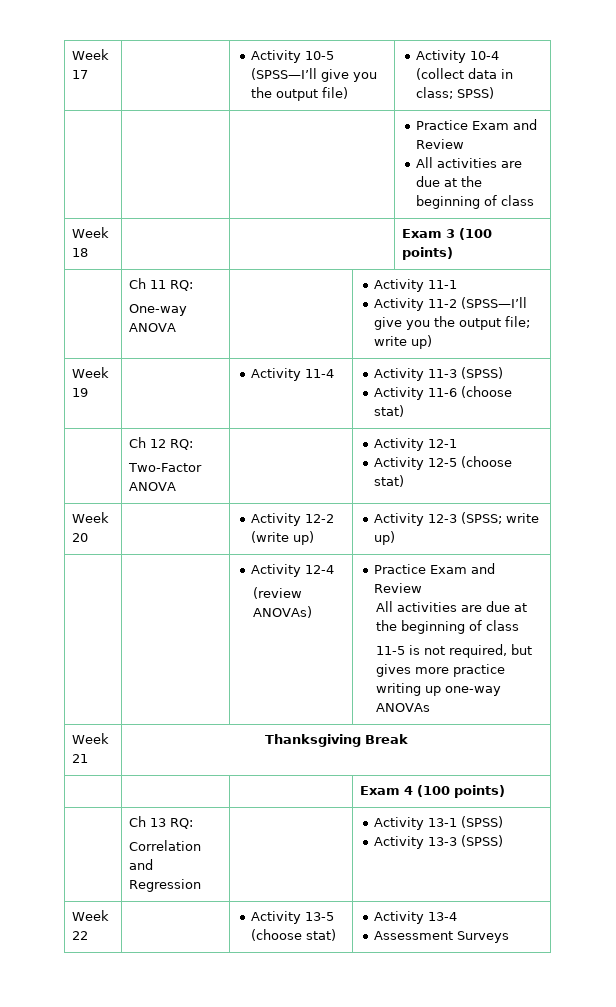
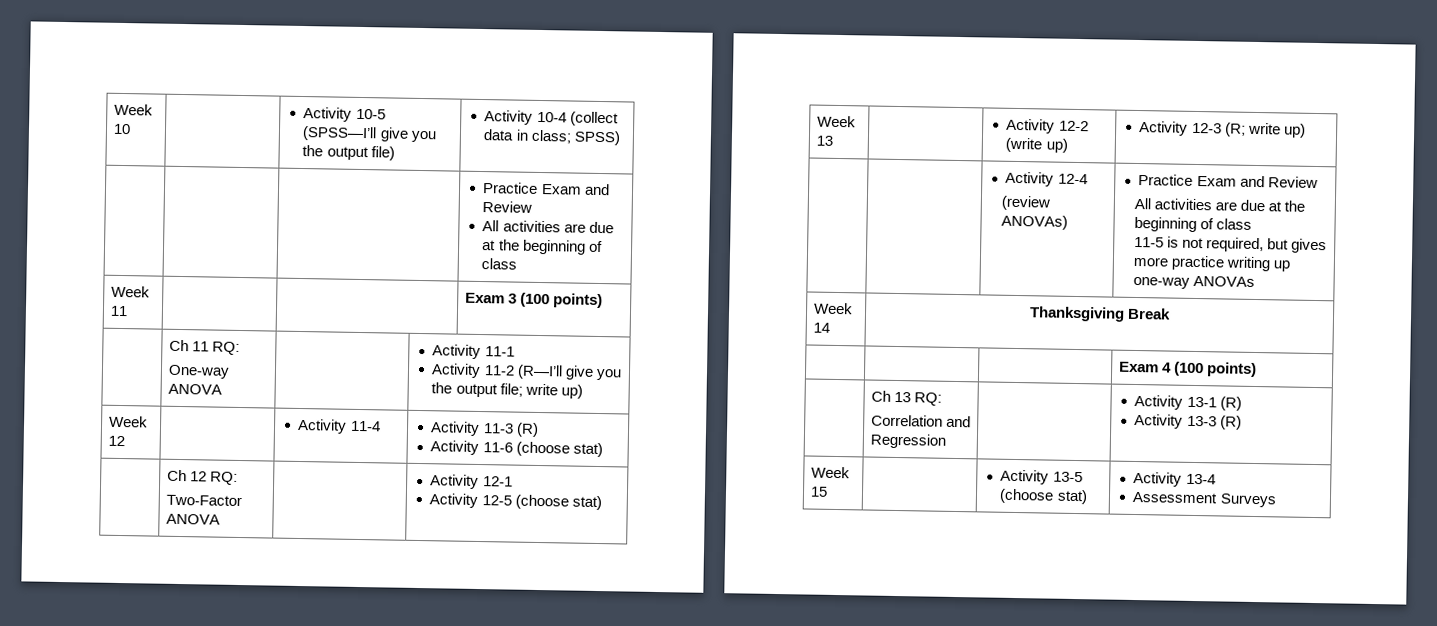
- Week 17 | | Activity 10-5 (SPSS—I’ll give you the output file) | Activity 10-4 (collect data in class; SPSS)
+ Week 10 | | Activity 10-5 (SPSS—I’ll give you the output file) | Activity 10-4 (collect data in class; SPSS)
- Week 18 | | | Exam 3 (100 points)
+ Week 11 | | | Exam 3 (100 points)
  | Ch 11 RQ:
  One-way ANOVA | | Activity 11-1
- Activity 11-2 (SPSS—I’ll give you the output file; write up)
+ Activity 11-2 (R—I’ll give you the output file; write up)
- Week 19 | | Activity 11-4 | Activity 11-3 (SPSS)
+ Week 12 | | Activity 11-4 | Activity 11-3 (R)
- Week 20 | | Activity 12-2 (write up) | Activity 12-3 (SPSS; write up)
+ Week 13 | | Activity 12-2 (write up) | Activity 12-3 (R; write up)
- Week 21 | Thanksgiving Break
+ Week 14 | Thanksgiving Break
  | Ch 13 RQ:
- Correlation and Regression | | Activity 13-1 (SPSS)
- Activity 13-3 (SPSS)
- Week 22 | | Activity 13-5 (choose stat) | Activity 13-4
+ Correlation and Regression | | Activity 13-1 (R)
+ Activity 13-3 (R)
+ Week 15 | | Activity 13-5 (choose stat) | Activity 13-4

